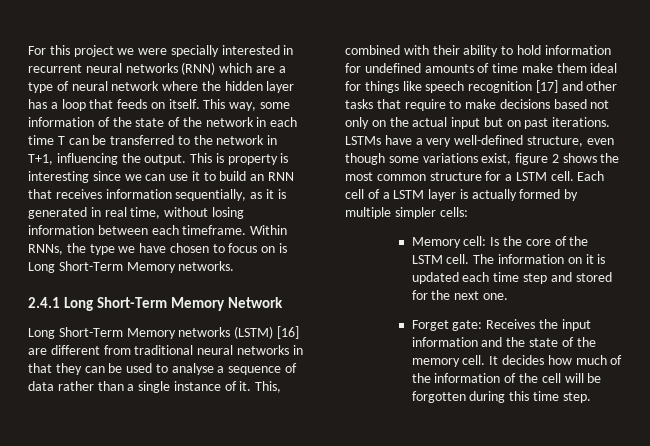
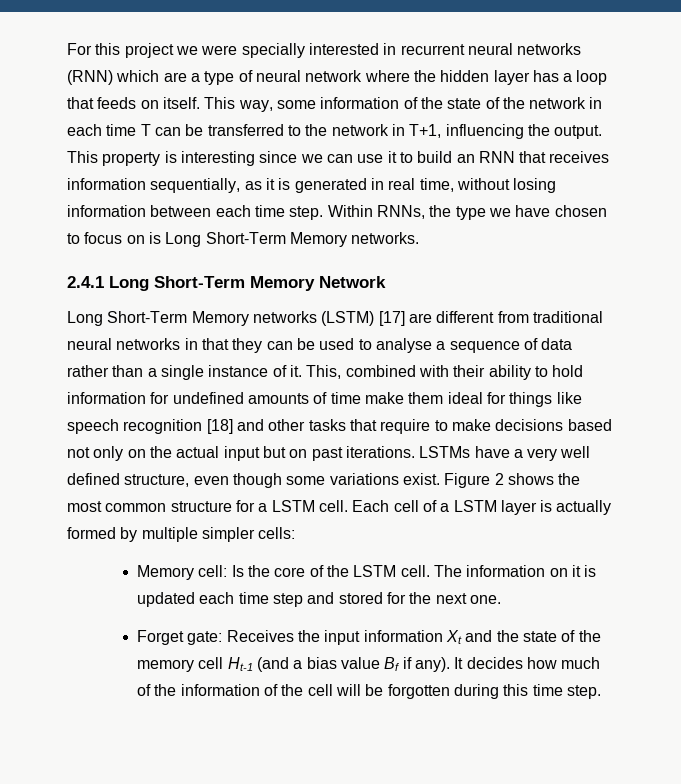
- This is property is interesting since we can use it to build an RNN that receives information sequentially, as it is generated in real time, without losing information between each timeframe.
+ This property is interesting since we can use it to build an RNN that receives information sequentially, as it is generated in real time, without losing information between each time step.
- Long Short-Term Memory networks (LSTM) [16] are different from traditional neural networks in that they can be used to analyse a sequence of data rather than a single instance of it.
+ Long Short-Term Memory networks (LSTM) [17] are different from traditional neural networks in that they can be used to analyse a sequence of data rather than a single instance of it.
- This, combined with their ability to hold information for undefined amounts of time make them ideal for things like speech recognition [17] and other tasks that require to make decisions based not only on the actual input but on past iterations.
+ This, combined with their ability to hold information for undefined amounts of time make them ideal for things like speech recognition [18] and other tasks that require to make decisions based not only on the actual input but on past iterations.
- LSTMs have a very well-defined structure, even though some variations exist, figure 2 shows the most common structure for a LSTM cell.
+ LSTMs have a very well defined structure, even though some variations exist. Figure 2 shows the most common structure for a LSTM cell.
- Forget gate: Receives the input information and the state of the memory cell.
+ Forget gate: Receives the input information Xt and the state of the memory cell Ht-1 (and a bias value Bf if any).

